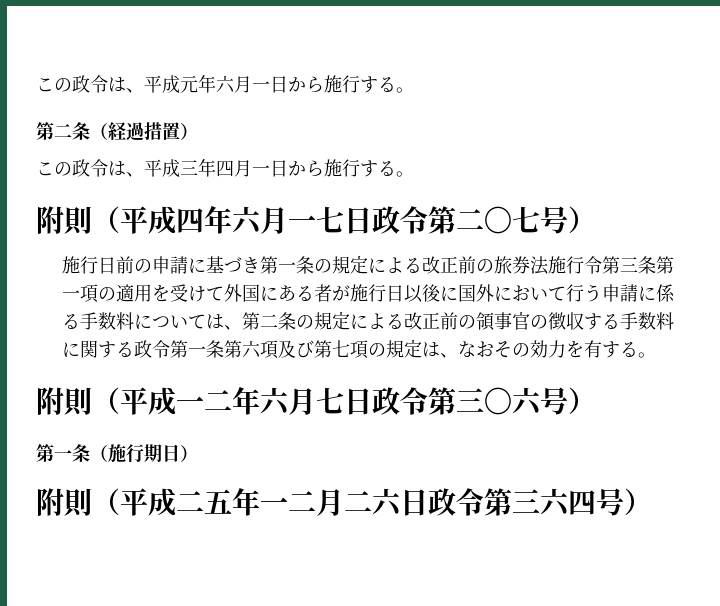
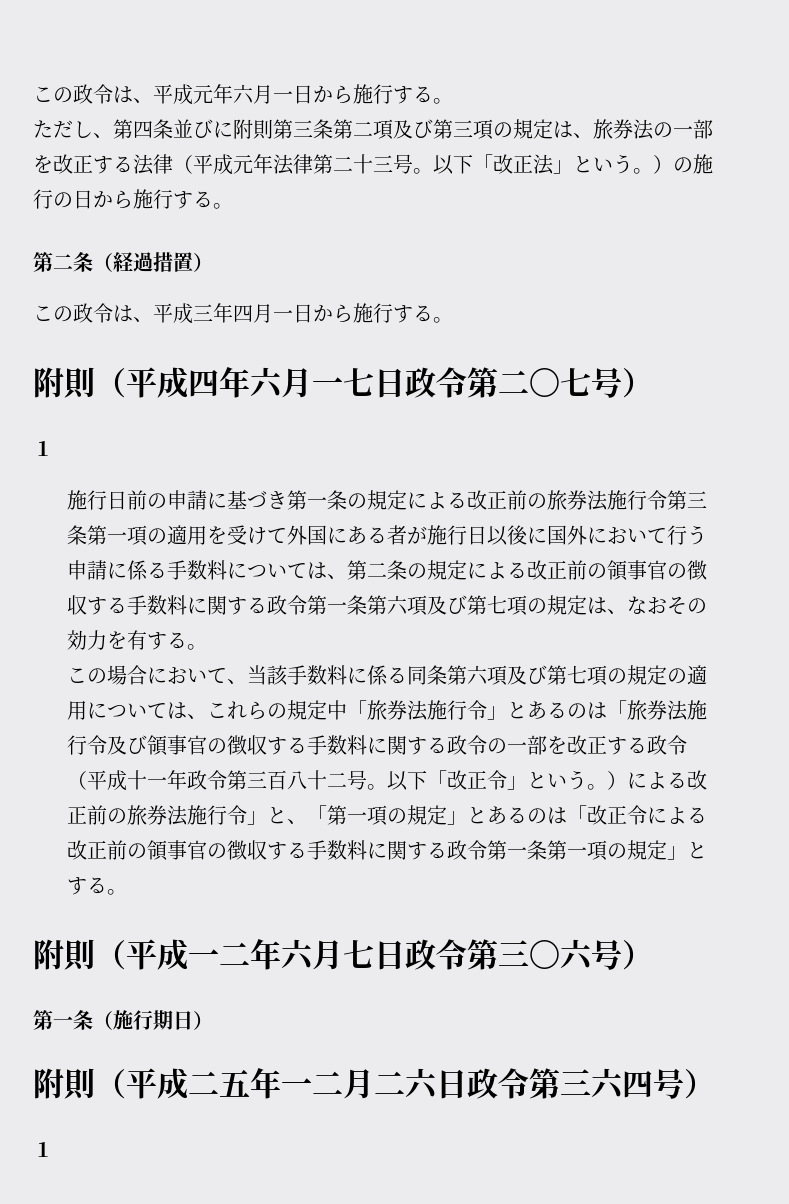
+ ただし、第四条並びに附則第三条第二項及び第三項の規定は、旅券法の一部を改正する法律（平成元年法律第二十三号。以下「改正法」という。）の施行の日から施行する。
  附則（平成四年六月一七日政令第二〇七号）
+ １
+ この場合において、当該手数料に係る同条第六項及び第七項の規定の適用については、これらの規定中「旅券法施行令」とあるのは「旅券法施行令及び領事官の徴収する手数料に関する政令の一部を改正する政令（平成十一年政令第三百八十二号。以下「改正令」という。）による改正前の旅券法施行令」と、「第一項の規定」とあるのは「改正令による改正前の領事官の徴収する手数料に関する政令第一条第一項の規定」とする。
  附則（平成二五年一二月二六日政令第三六四号）
+ １

